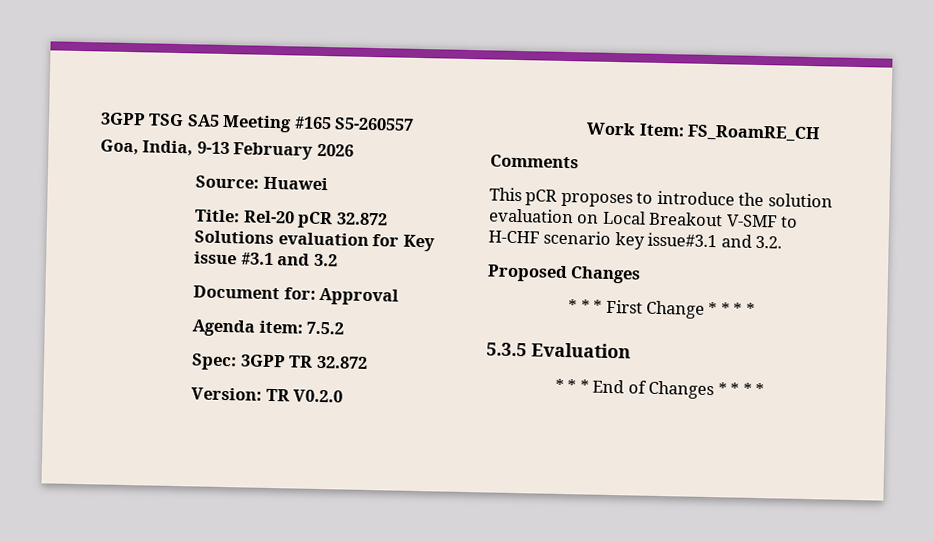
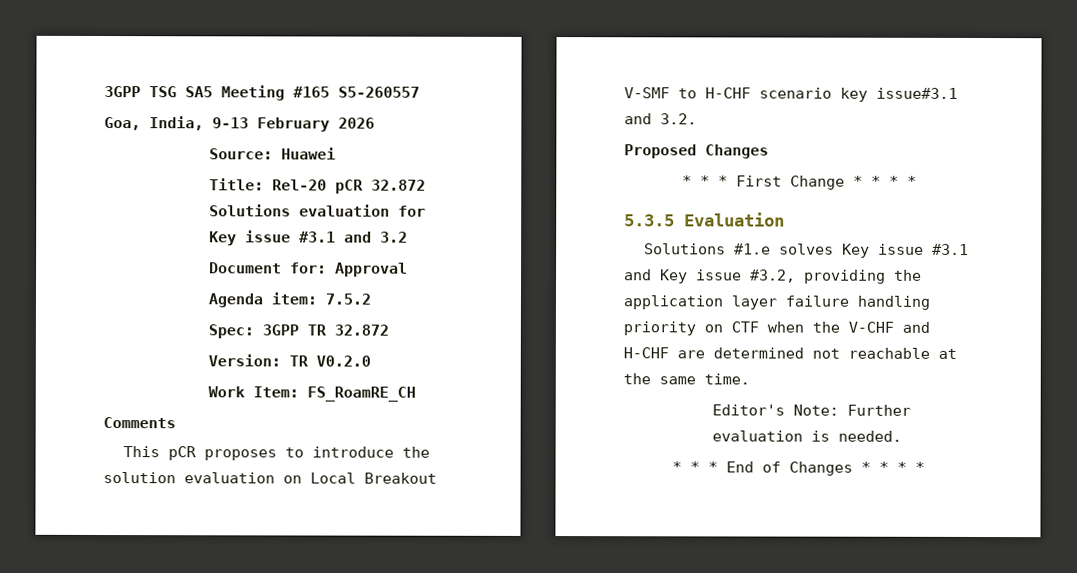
+ Solutions #1.e solves Key issue #3.1 and Key issue #3.2, providing the application layer failure handling priority on CTF when the V-CHF and H-CHF are determined not reachable at the same time.
+ Editor's Note: Further evaluation is needed.

